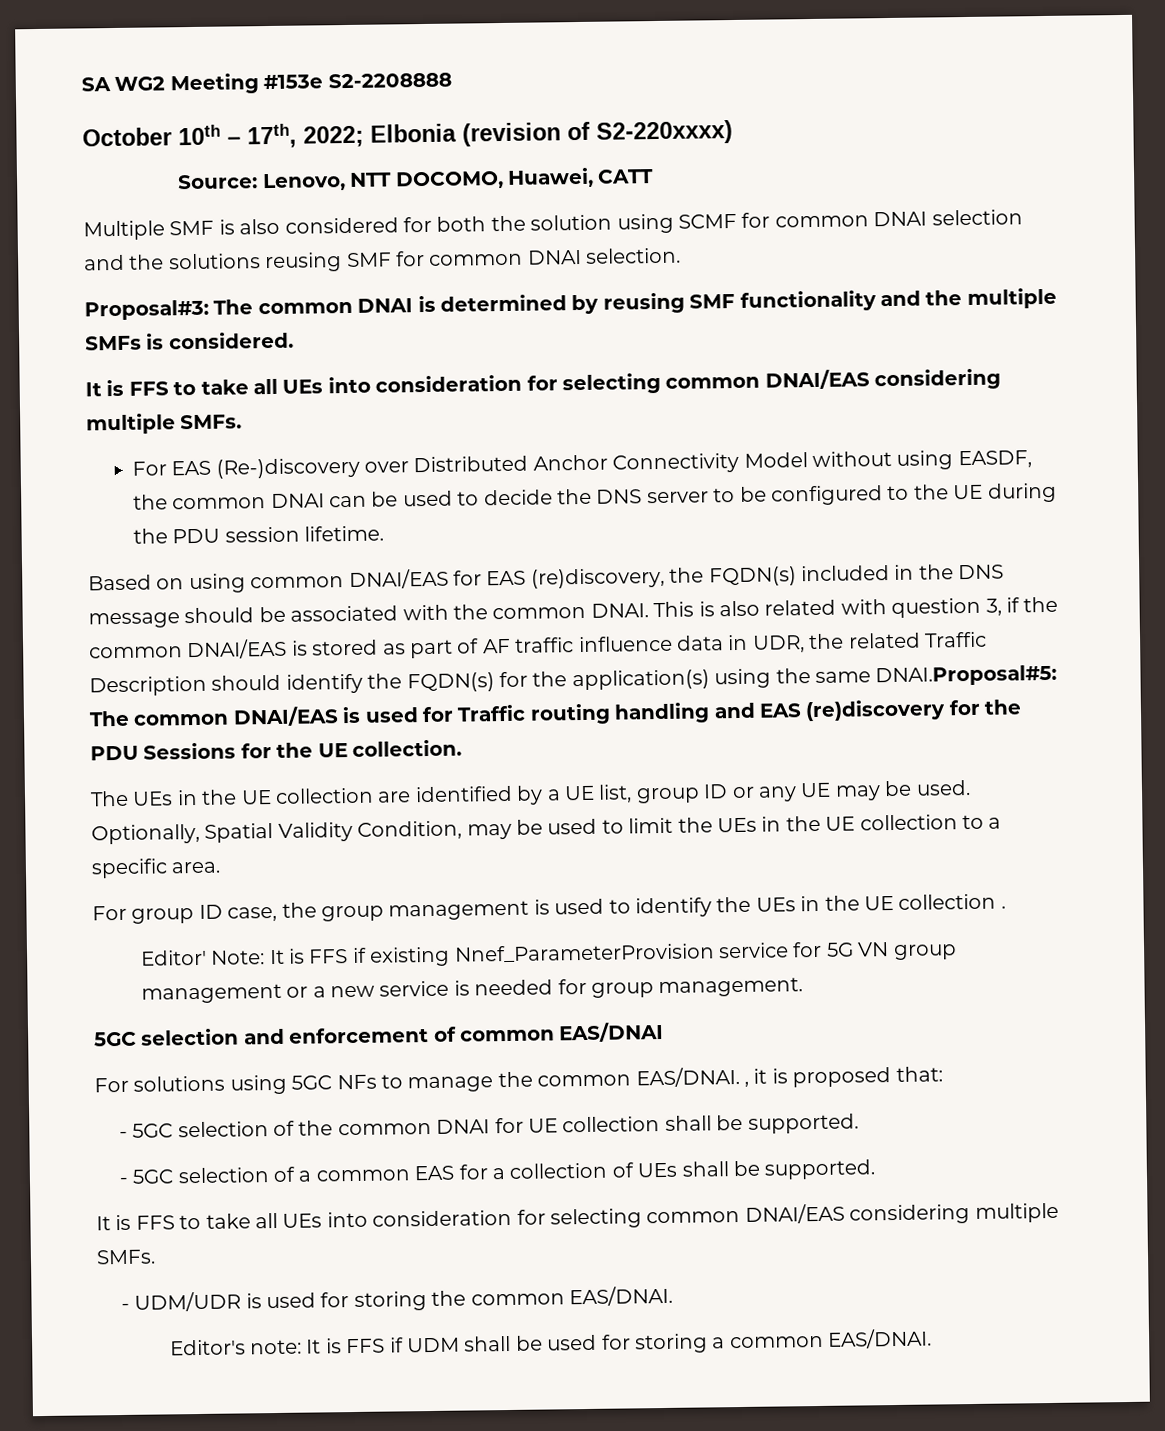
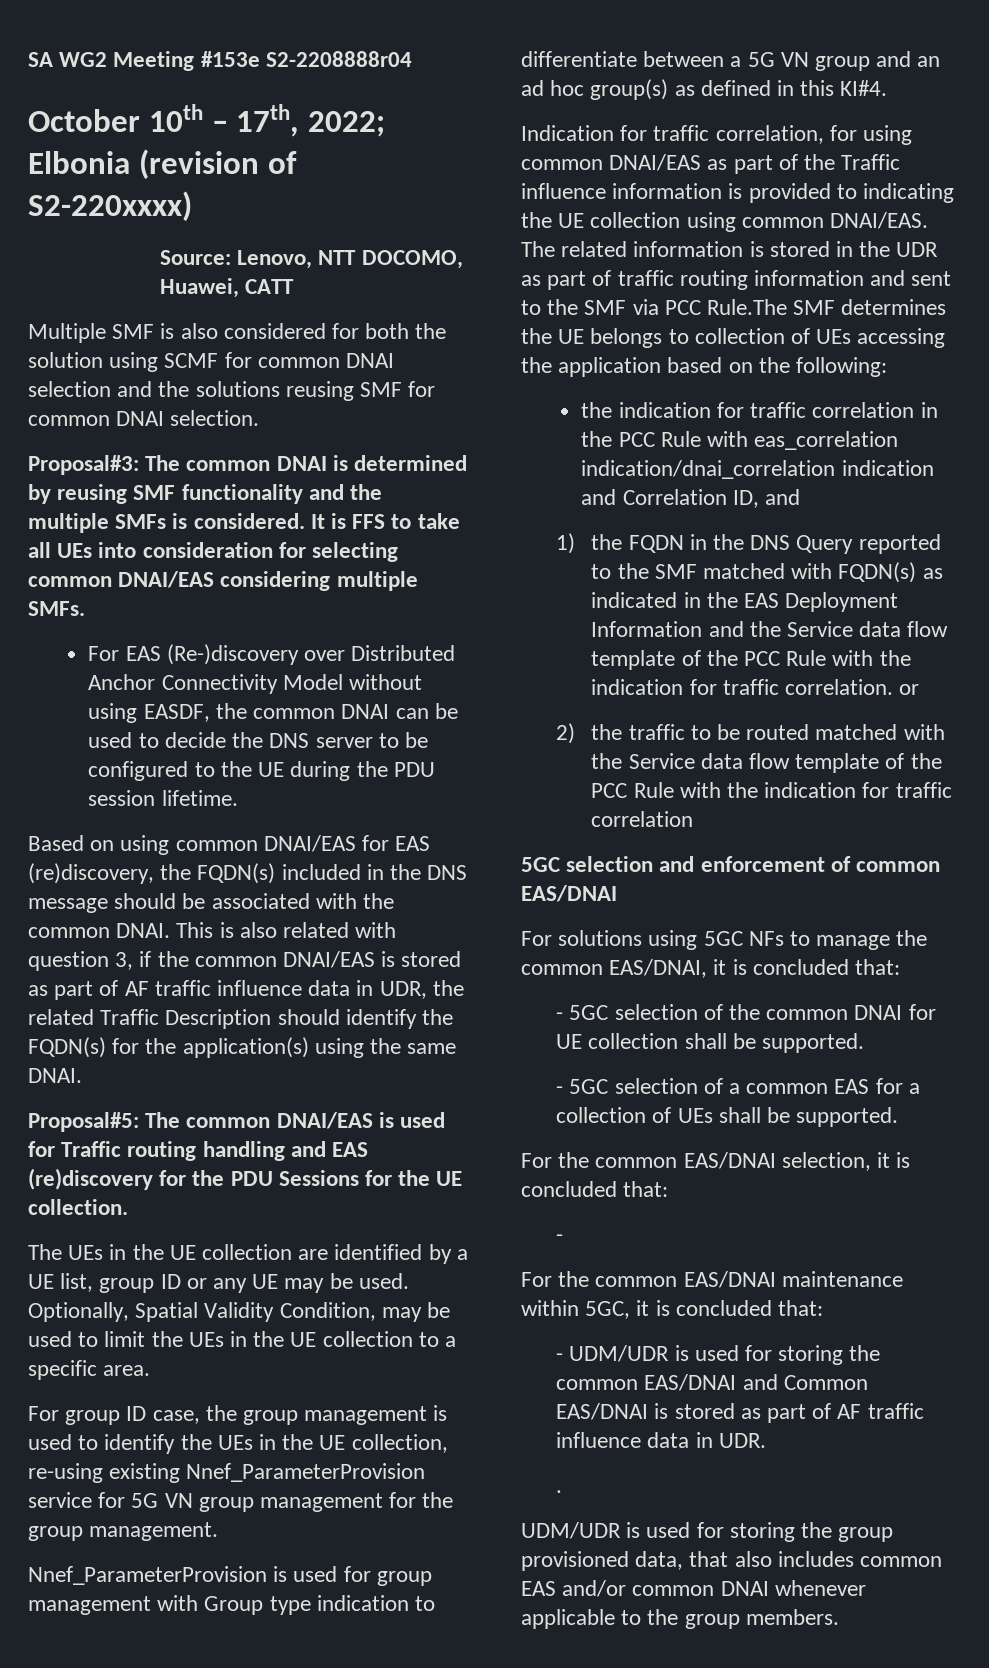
- SA WG2 Meeting #153e S2-2208888
+ SA WG2 Meeting #153e S2-2208888r04
- Proposal#3: The common DNAI is determined by reusing SMF functionality and the multiple SMFs is considered.
- It is FFS to take all UEs into consideration for selecting common DNAI/EAS considering multiple SMFs.
+ Proposal#3: The common DNAI is determined by reusing SMF functionality and the multiple SMFs is considered. It is FFS to take all UEs into consideration for selecting common DNAI/EAS considering multiple SMFs.
- This is also related with question 3, if the common DNAI/EAS is stored as part of AF traffic influence data in UDR, the related Traffic Description should identify the FQDN(s) for the application(s) using the same DNAI.Proposal#5: The common DNAI/EAS is used for Traffic routing handling and EAS (re)discovery for the PDU Sessions for the UE collection.
+ This is also related with question 3, if the common DNAI/EAS is stored as part of AF traffic influence data in UDR, the related Traffic Description should identify the FQDN(s) for the application(s) using the same DNAI.
+ Proposal#5: The common DNAI/EAS is used for Traffic routing handling and EAS (re)discovery for the PDU Sessions for the UE collection.
- For group ID case, the group management is used to identify the UEs in the UE collection .
- Editor' Note: It is FFS if existing Nnef_ParameterProvision service for 5G VN group management or a new service is needed for group management.
+ For group ID case, the group management is used to identify the UEs in the UE collection, re-using existing Nnef_ParameterProvision service for 5G VN group management for the group management.
+ Nnef_ParameterProvision is used for group management with Group type indication to differentiate between a 5G VN group and an ad hoc group(s) as defined in this KI#4.
+ Indication for traffic correlation, for using common DNAI/EAS as part of the Traffic influence information is provided to indicating the UE collection using common DNAI/EAS. The related information is stored in the UDR as part of traffic routing information and sent to the SMF via PCC Rule.The SMF determines the UE belongs to collection of UEs accessing the application based on the following:
+ the indication for traffic correlation in the PCC Rule with eas_correlation indication/dnai_correlation indication and Correlation ID, and
+ 1) the FQDN in the DNS Query reported to the SMF matched with FQDN(s) as indicated in the EAS Deployment Information and the Service data flow template of the PCC Rule with the indication for traffic correlation. or
+ 2) the traffic to be routed matched with the Service data flow template of the PCC Rule with the indication for traffic correlation
- For solutions using 5GC NFs to manage the common EAS/DNAI. , it is proposed that:
+ For solutions using 5GC NFs to manage the common EAS/DNAI, it is concluded that:
  - 5GC selection of a common EAS for a collection of UEs shall be supported.
- It is FFS to take all UEs into consideration for selecting common DNAI/EAS considering multiple SMFs.
+ For the common EAS/DNAI selection, it is concluded that:
+ -
+ For the common EAS/DNAI maintenance within 5GC, it is concluded that:
- - UDM/UDR is used for storing the common EAS/DNAI.
- Editor's note: It is FFS if UDM shall be used for storing a common EAS/DNAI.
+ - UDM/UDR is used for storing the common EAS/DNAI and Common EAS/DNAI is stored as part of AF traffic influence data in UDR.
+ .
+ UDM/UDR is used for storing the group provisioned data, that also includes common EAS and/or common DNAI whenever applicable to the group members.

